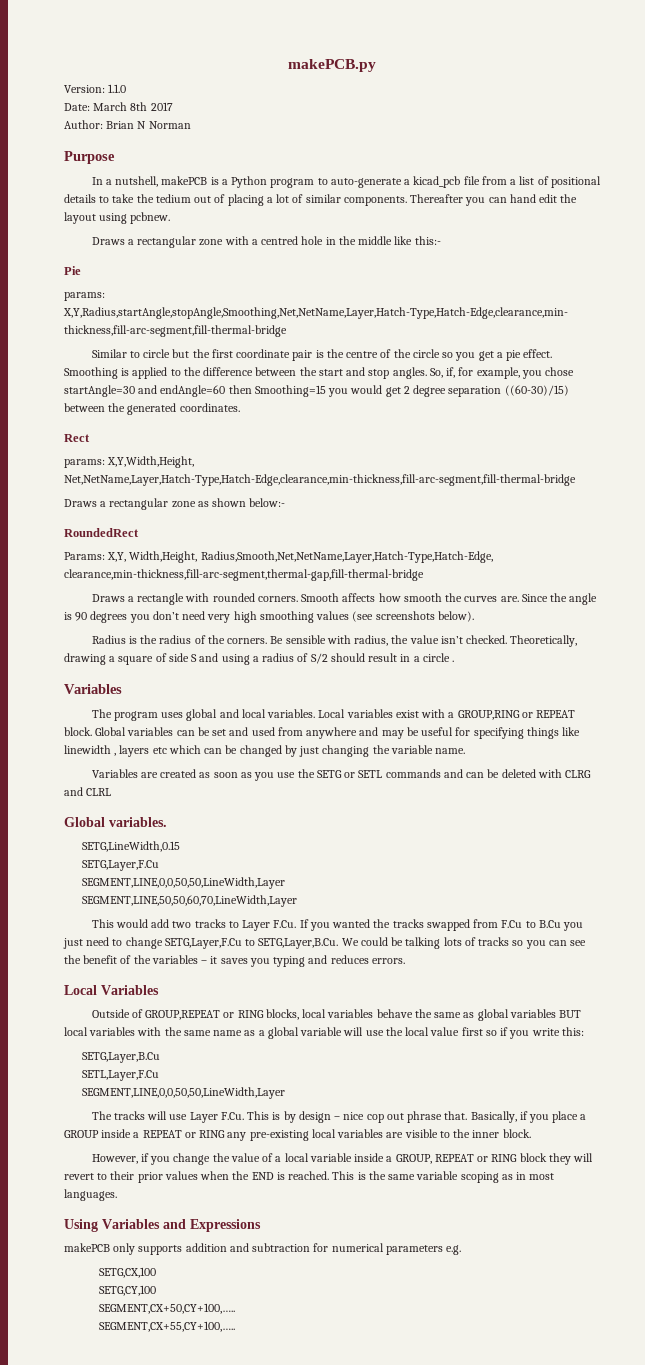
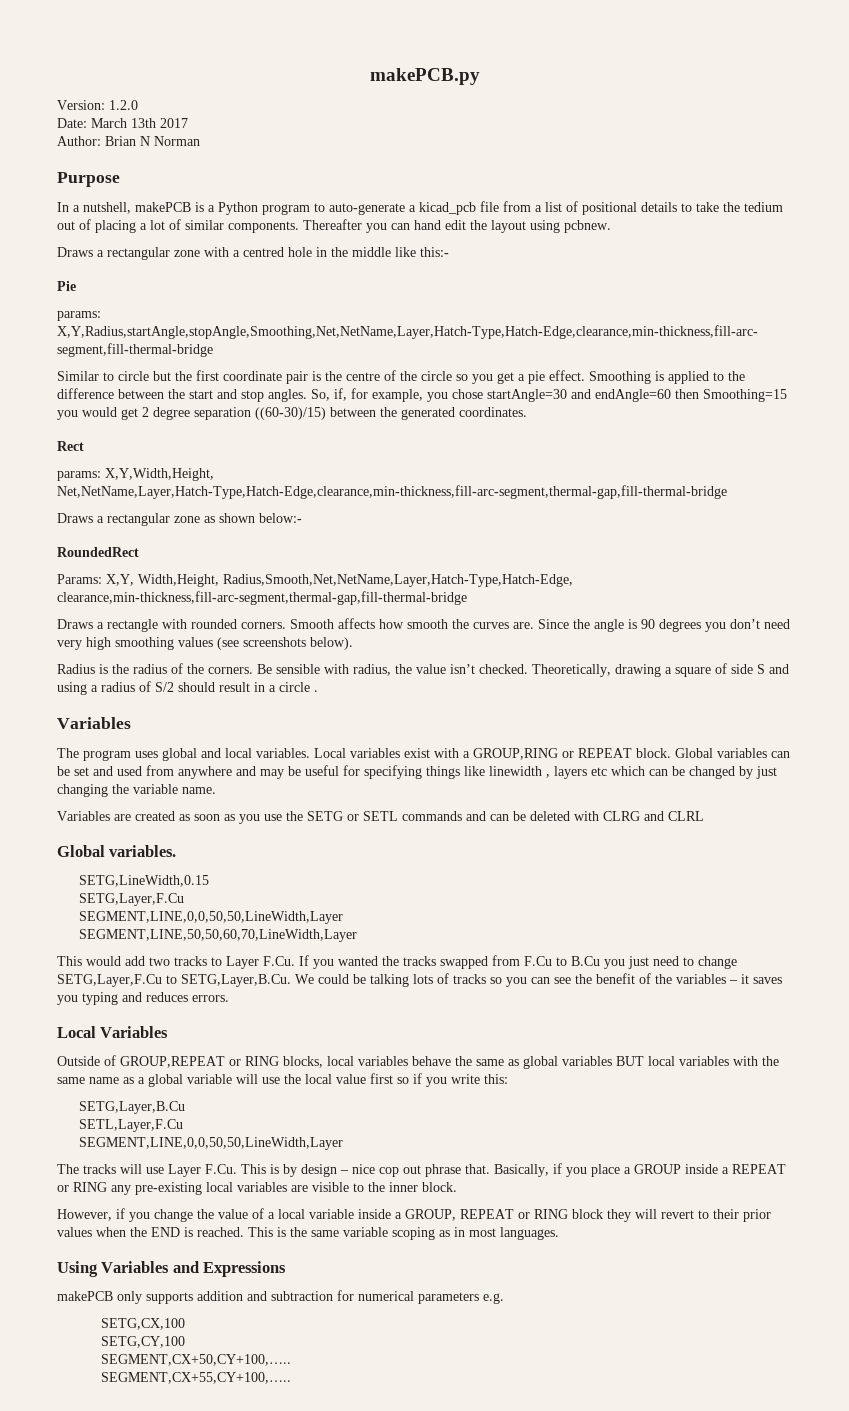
- Version: 1.1.0
+ Version: 1.2.0
- Date: March 8th 2017
+ Date: March 13th 2017
- params: X,Y,Width,Height, Net,NetName,Layer,Hatch-Type,Hatch-Edge,clearance,min-thickness,fill-arc-segment,fill-thermal-bridge
+ params: X,Y,Width,Height, Net,NetName,Layer,Hatch-Type,Hatch-Edge,clearance,min-thickness,fill-arc-segment,thermal-gap,fill-thermal-bridge

